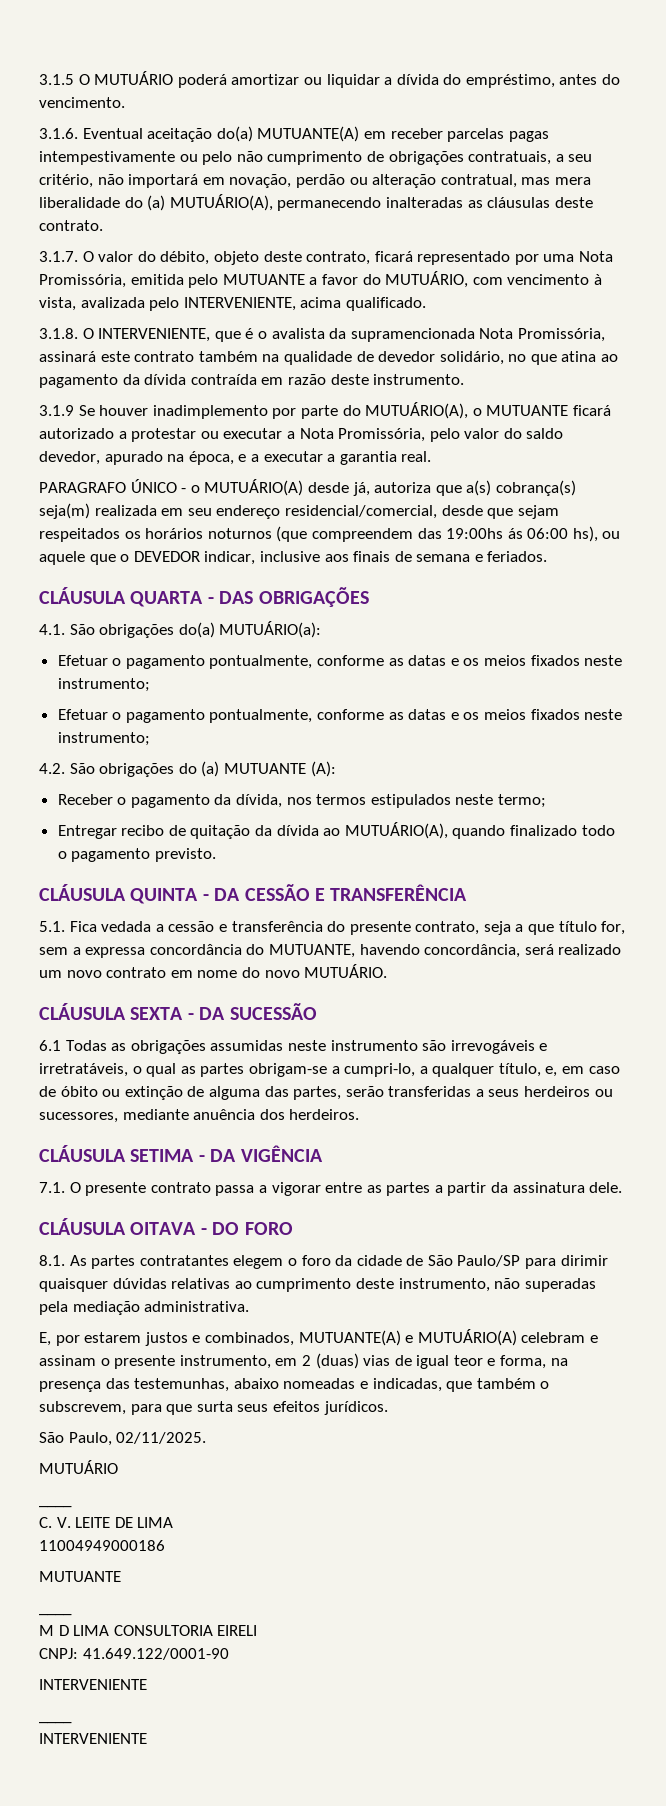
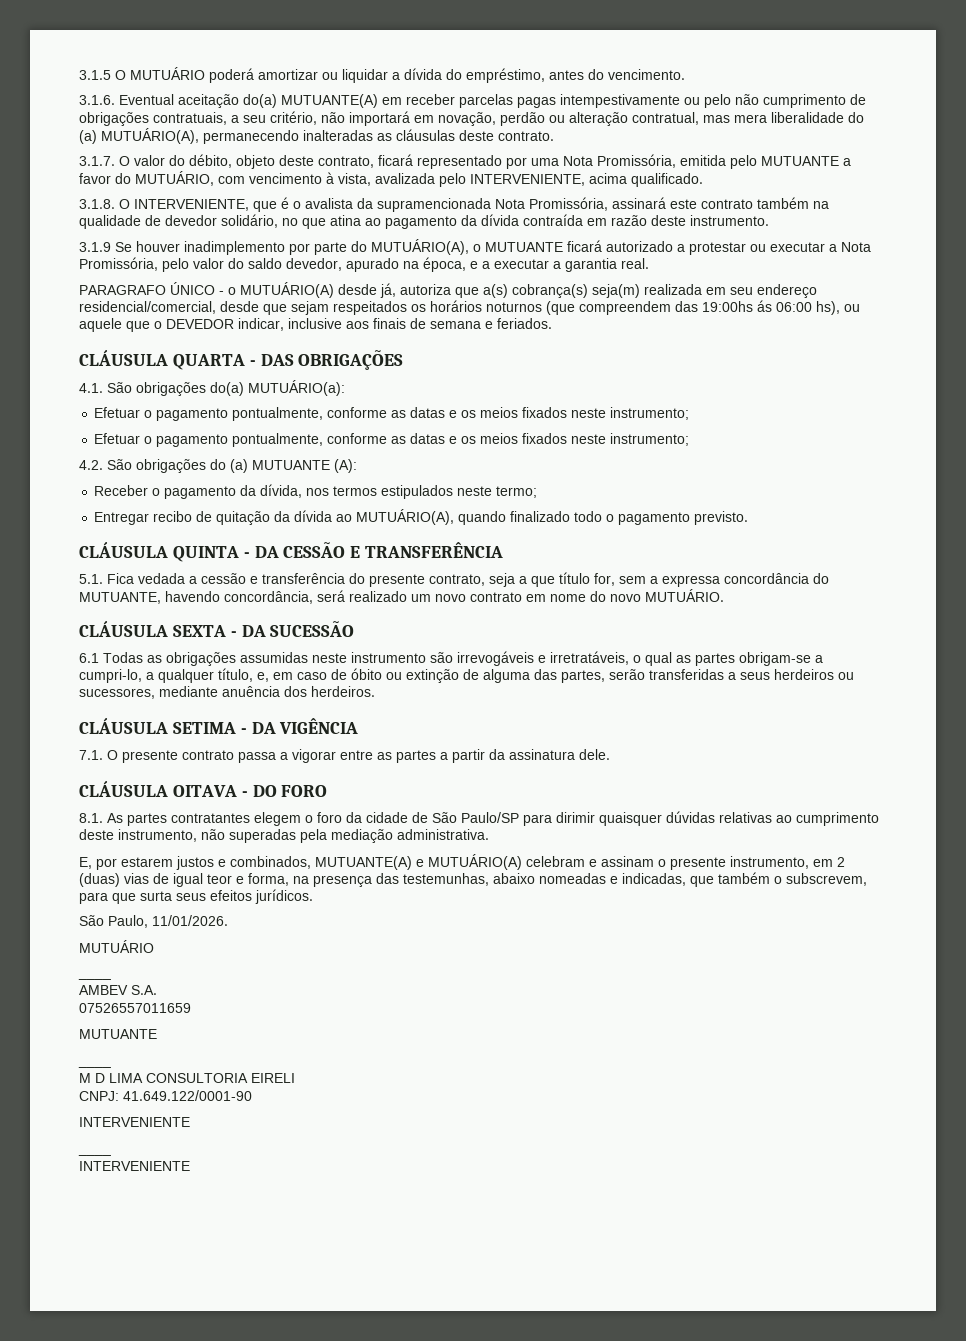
- São Paulo, 02/11/2025.
+ São Paulo, 11/01/2026.
- C. V. LEITE DE LIMA
- 11004949000186
+ AMBEV S.A.
+ 07526557011659

